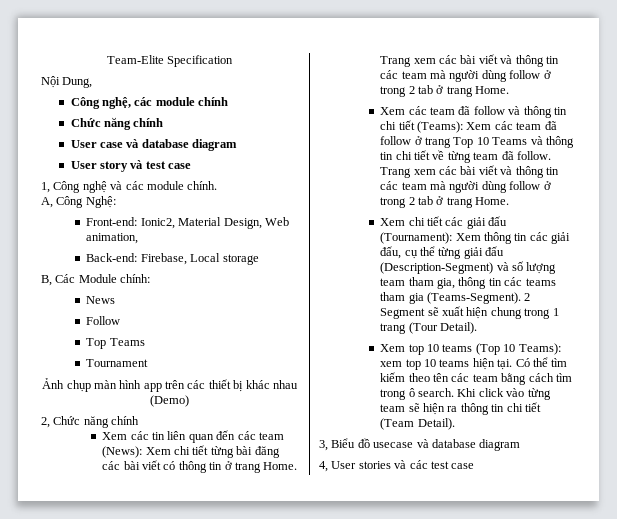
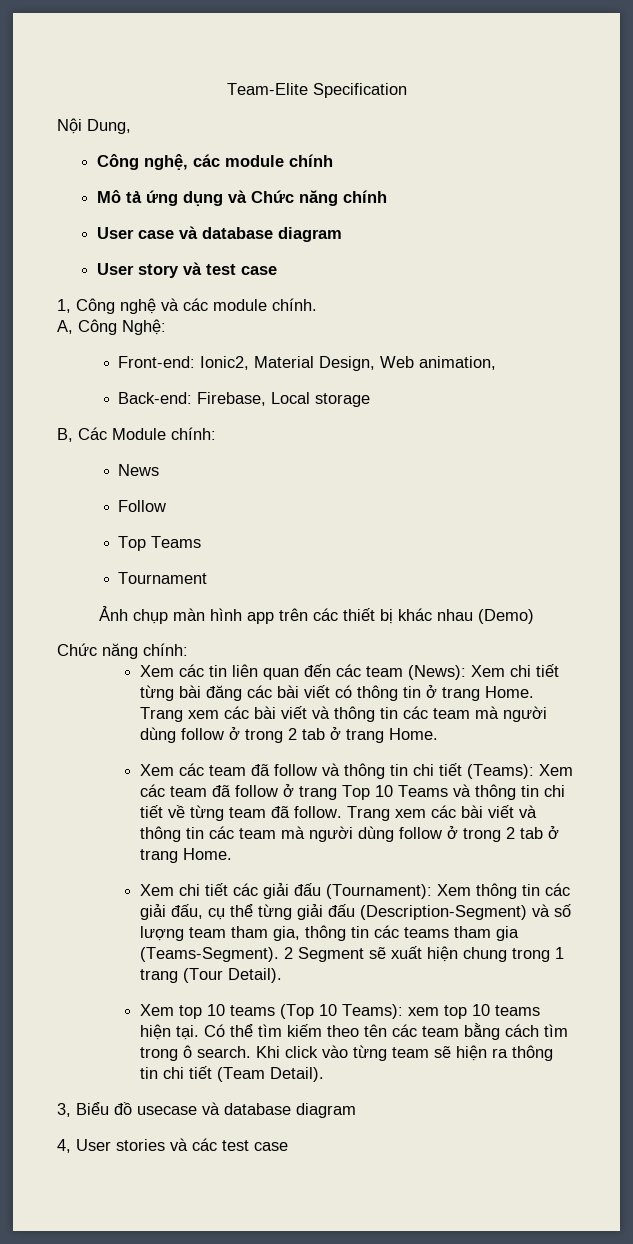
  Công nghệ, các module chính
- Chức năng chính
+ Mô tả ứng dụng và Chức năng chính
- 2, Chức năng chính
+ Chức năng chính:

